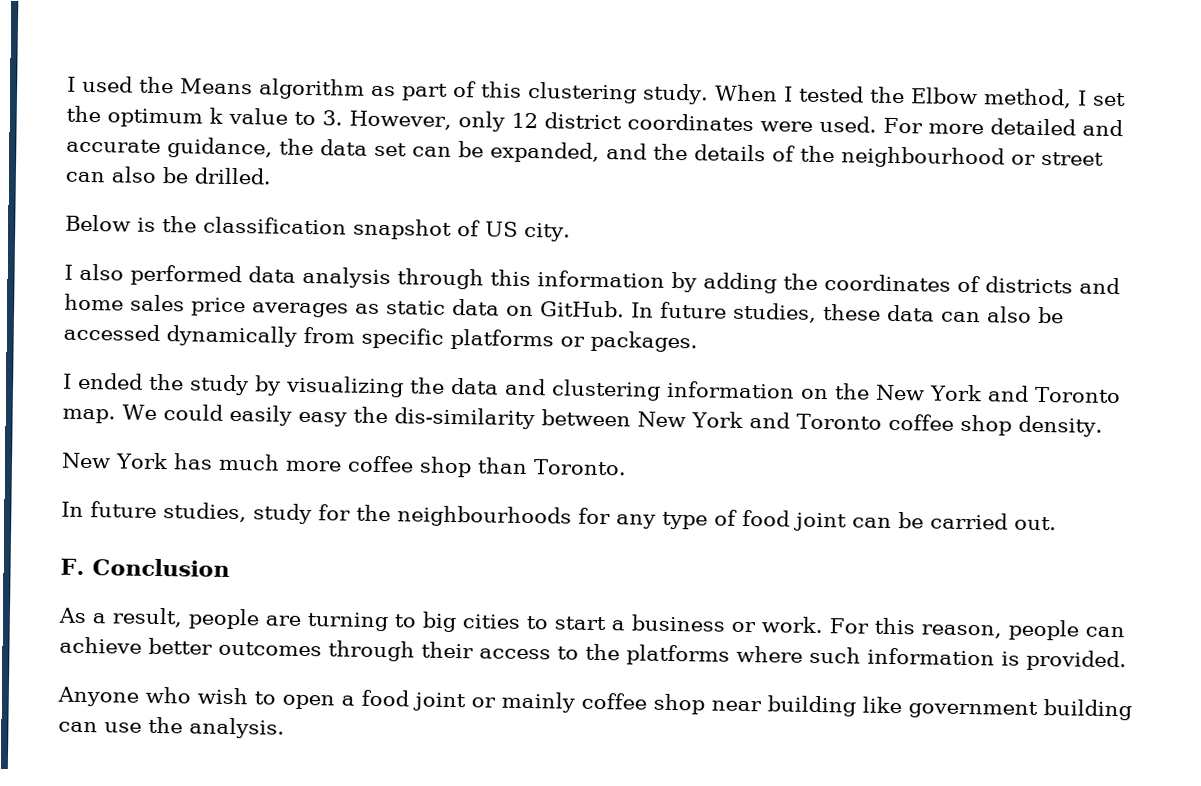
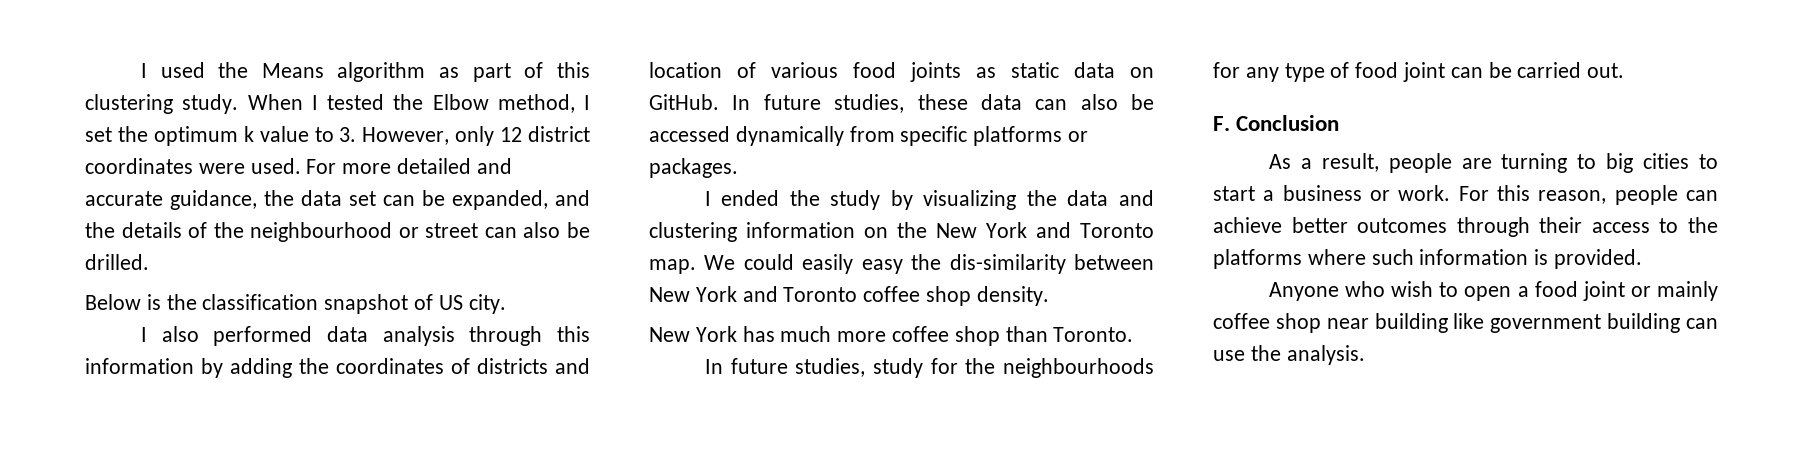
- I also performed data analysis through this information by adding the coordinates of districts and home sales price averages as static data on GitHub.
+ I also performed data analysis through this information by adding the coordinates of districts and location of various food joints as static data on GitHub.

